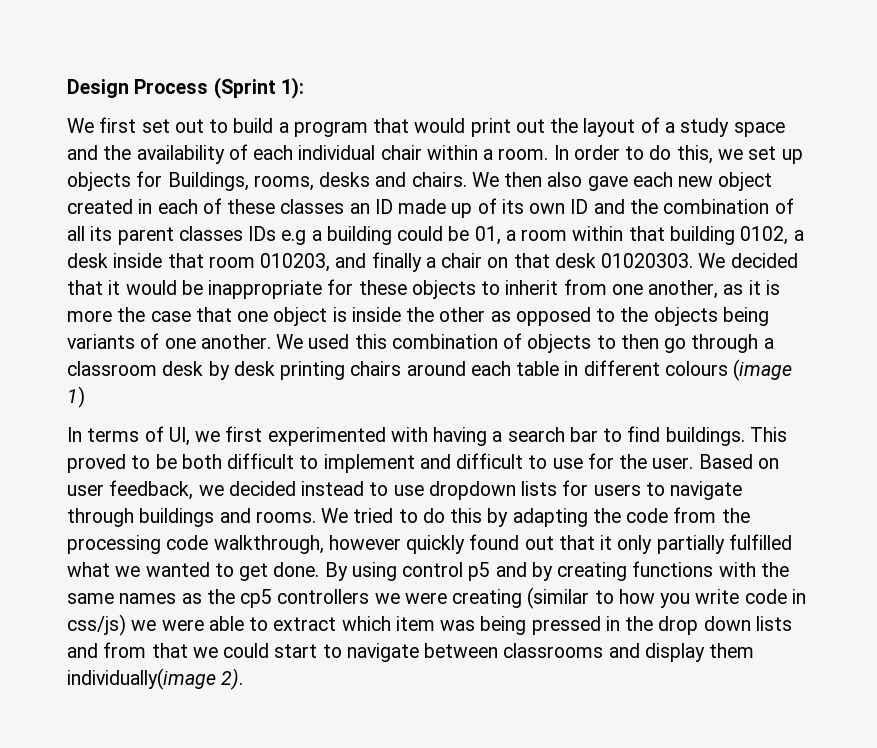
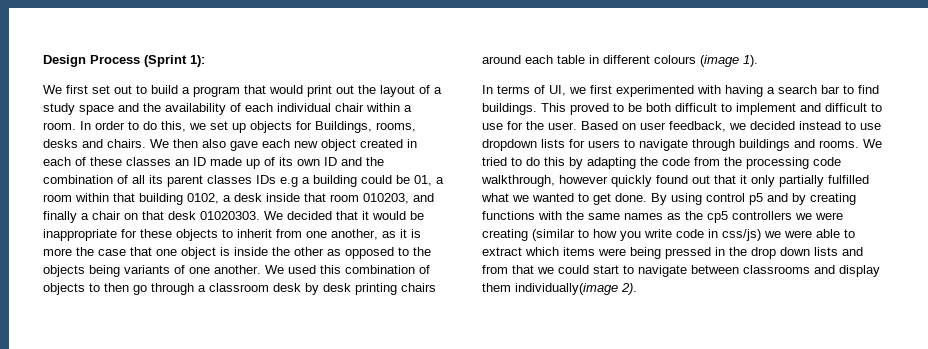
- We used this combination of objects to then go through a classroom desk by desk printing chairs around each table in different colours (image 1)
+ We used this combination of objects to then go through a classroom desk by desk printing chairs around each table in different colours (image 1).
- By using control p5 and by creating functions with the same names as the cp5 controllers we were creating (similar to how you write code in css/js) we were able to extract which item was being pressed in the drop down lists and from that we could start to navigate between classrooms and display them individually(image 2).
+ By using control p5 and by creating functions with the same names as the cp5 controllers we were creating (similar to how you write code in css/js) we were able to extract which items were being pressed in the drop down lists and from that we could start to navigate between classrooms and display them individually(image 2).

